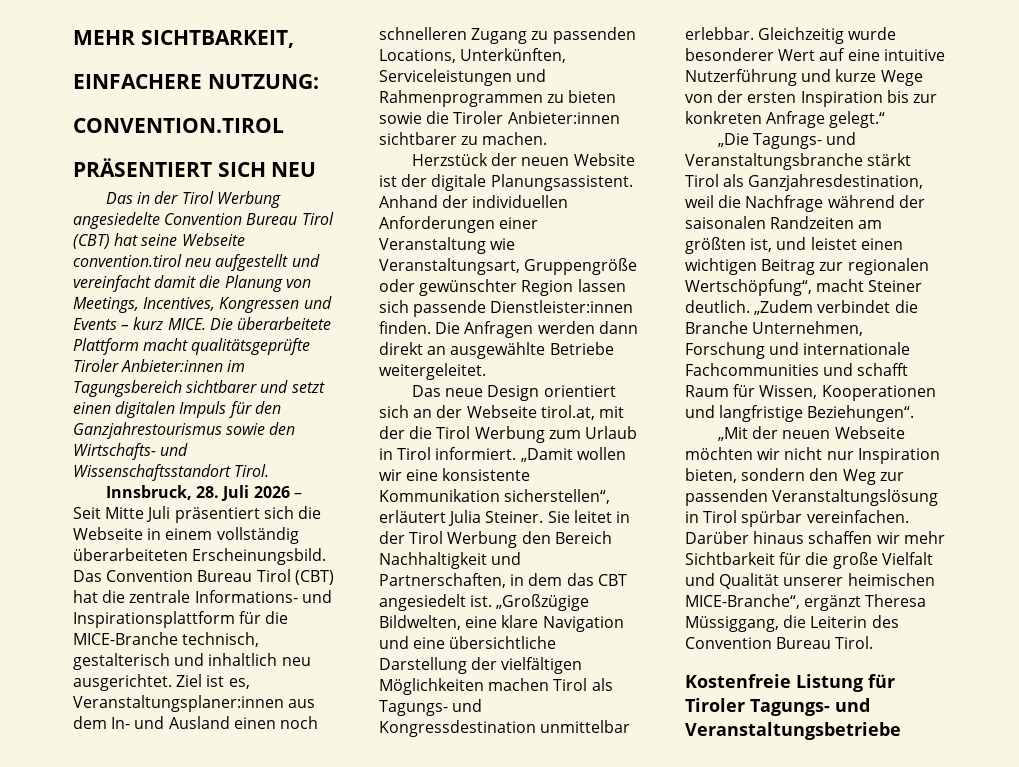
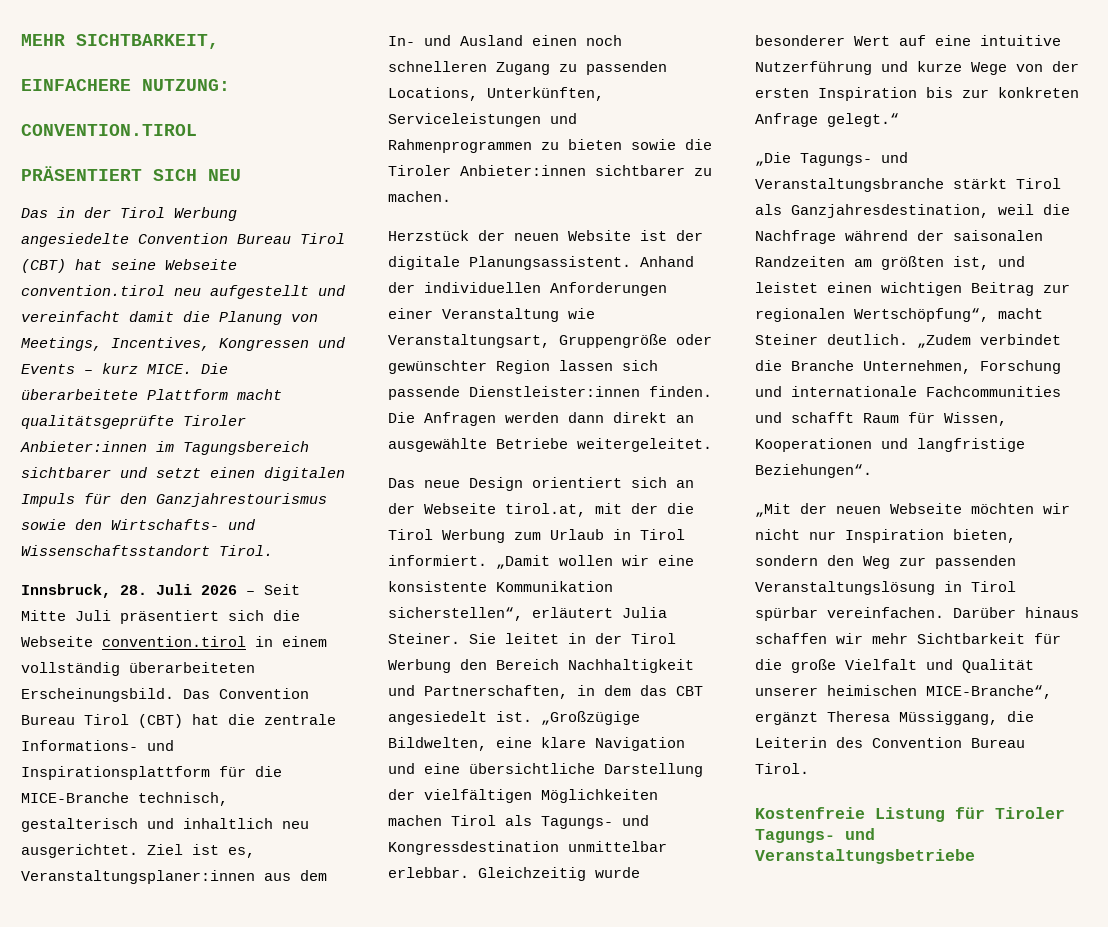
- Innsbruck, 28. Juli 2026 – Seit Mitte Juli präsentiert sich die Webseite in einem vollständig überarbeiteten Erscheinungsbild.
+ Innsbruck, 28. Juli 2026 – Seit Mitte Juli präsentiert sich die Webseite convention.tirol in einem vollständig überarbeiteten Erscheinungsbild.

